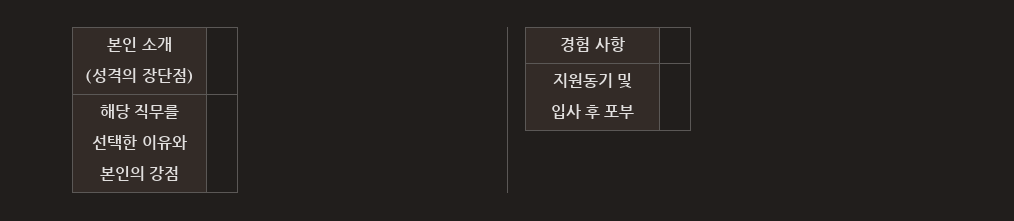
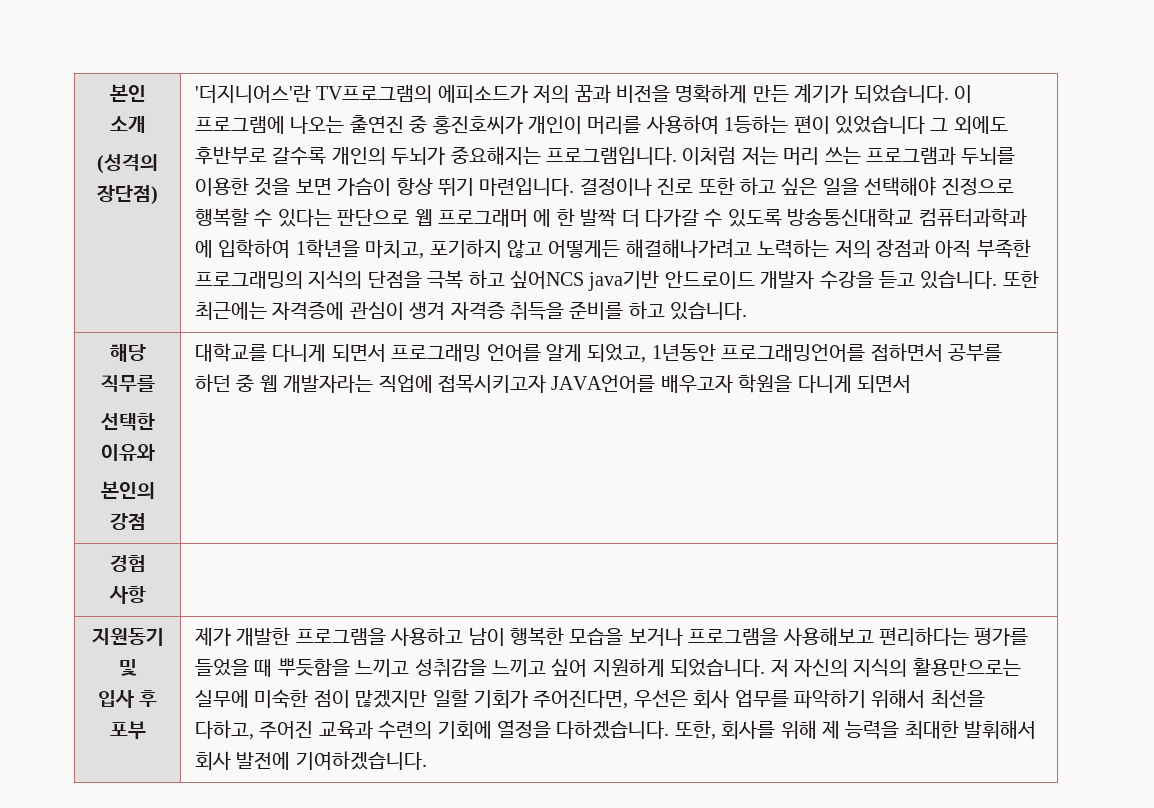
+ '더지니어스'란 TV프로그램의 에피소드가 저의 꿈과 비전을 명확하게 만든 계기가 되었습니다. 이 프로그램에 나오는 출연진 중 홍진호씨가 개인이 머리를 사용하여 1등하는 편이 있었습니다 그 외에도 후반부로 갈수록 개인의 두뇌가 중요해지는 프로그램입니다. 이처럼 저는 머리 쓰는 프로그램과 두뇌를 이용한 것을 보면 가슴이 항상 뛰기 마련입니다. 결정이나 진로 또한 하고 싶은 일을 선택해야 진정으로 행복할 수 있다는 판단으로 웹 프로그래머 에 한 발짝 더 다가갈 수 있도록 방송통신대학교 컴퓨터과학과 에 입학하여 1학년을 마치고, 포기하지 않고 어떻게든 해결해나가려고 노력하는 저의 장점과 아직 부족한 프로그래밍의 지식의 단점을 극복 하고 싶어NCS java기반 안드로이드 개발자 수강을 듣고 있습니다. 또한 최근에는 자격증에 관심이 생겨 자격증 취득을 준비를 하고 있습니다.
  해당 직무를
  선택한 이유와
- 본인의 강점 |
+ 본인의 강점 | 대학교를 다니게 되면서 프로그래밍 언어를 알게 되었고, 1년동안 프로그래밍언어를 접하면서 공부를 하던 중 웹 개발자라는 직업에 접목시키고자 JAVA언어를 배우고자 학원을 다니게 되면서
+ 제가 개발한 프로그램을 사용하고 남이 행복한 모습을 보거나 프로그램을 사용해보고 편리하다는 평가를 들었을 때 뿌듯함을 느끼고 성취감을 느끼고 싶어 지원하게 되었습니다. 저 자신의 지식의 활용만으로는 실무에 미숙한 점이 많겠지만 일할 기회가 주어진다면, 우선은 회사 업무를 파악하기 위해서 최선을 다하고, 주어진 교육과 수련의 기회에 열정을 다하겠습니다. 또한, 회사를 위해 제 능력을 최대한 발휘해서 회사 발전에 기여하겠습니다.

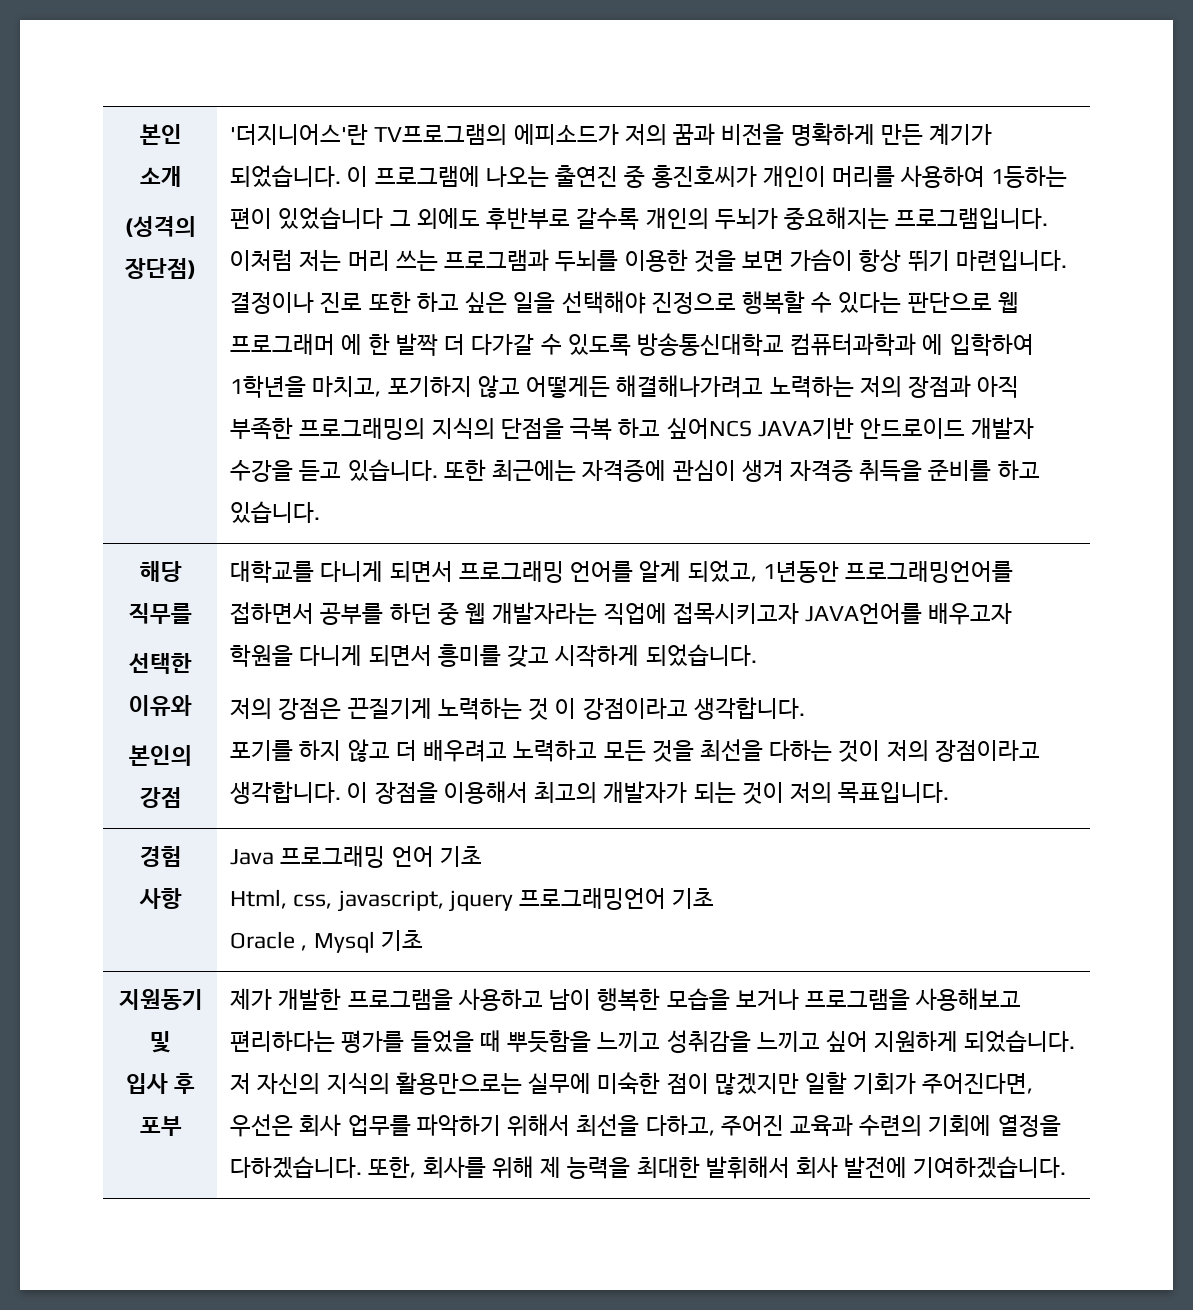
- 결정이나 진로 또한 하고 싶은 일을 선택해야 진정으로 행복할 수 있다는 판단으로 웹 프로그래머 에 한 발짝 더 다가갈 수 있도록 방송통신대학교 컴퓨터과학과 에 입학하여 1학년을 마치고, 포기하지 않고 어떻게든 해결해나가려고 노력하는 저의 장점과 아직 부족한 프로그래밍의 지식의 단점을 극복 하고 싶어NCS java기반 안드로이드 개발자 수강을 듣고 있습니다.
+ 결정이나 진로 또한 하고 싶은 일을 선택해야 진정으로 행복할 수 있다는 판단으로 웹 프로그래머 에 한 발짝 더 다가갈 수 있도록 방송통신대학교 컴퓨터과학과 에 입학하여 1학년을 마치고, 포기하지 않고 어떻게든 해결해나가려고 노력하는 저의 장점과 아직 부족한 프로그래밍의 지식의 단점을 극복 하고 싶어NCS JAVA기반 안드로이드 개발자 수강을 듣고 있습니다.
- 대학교를 다니게 되면서 프로그래밍 언어를 알게 되었고, 1년동안 프로그래밍언어를 접하면서 공부를 하던 중 웹 개발자라는 직업에 접목시키고자 JAVA언어를 배우고자 학원을 다니게 되면서
- 경험 사항 |
+ 대학교를 다니게 되면서 프로그래밍 언어를 알게 되었고, 1년동안 프로그래밍언어를 접하면서 공부를 하던 중 웹 개발자라는 직업에 접목시키고자 JAVA언어를 배우고자 학원을 다니게 되면서 흥미를 갖고 시작하게 되었습니다.
+ 저의 강점은 끈질기게 노력하는 것 이 강점이라고 생각합니다.
+ 포기를 하지 않고 더 배우려고 노력하고 모든 것을 최선을 다하는 것이 저의 장점이라고 생각합니다. 이 장점을 이용해서 최고의 개발자가 되는 것이 저의 목표입니다.
+ 경험 사항 | Java 프로그래밍 언어 기초
+ Html, css, javascript, jquery 프로그래밍언어 기초
+ Oracle , Mysql 기초

